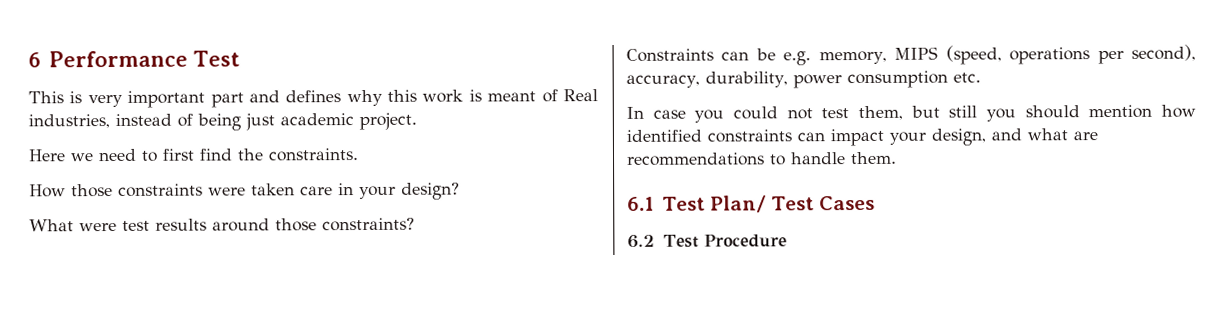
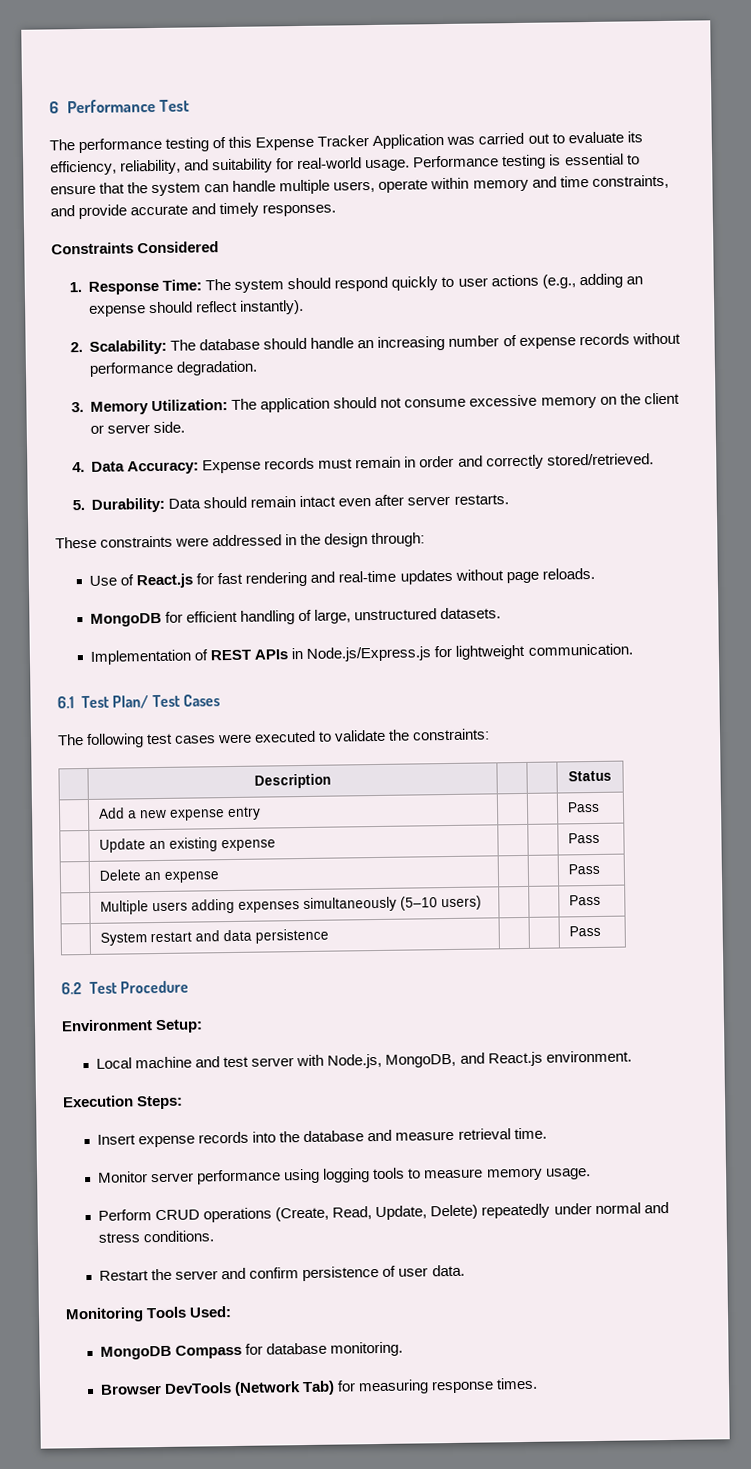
- This is very important part and defines why this work is meant of Real industries, instead of being just academic project.
- Here we need to first find the constraints.
- How those constraints were taken care in your design?
- What were test results around those constraints?
- Constraints can be e.g. memory, MIPS (speed, operations per second), accuracy, durability, power consumption etc.
- In case you could not test them, but still you should mention how identified constraints can impact your design, and what are recommendations to handle them.
+ The performance testing of this Expense Tracker Application was carried out to evaluate its efficiency, reliability, and suitability for real-world usage. Performance testing is essential to ensure that the system can handle multiple users, operate within memory and time constraints, and provide accurate and timely responses.
+ Constraints Considered
+ 1. Response Time: The system should respond quickly to user actions (e.g., adding an expense should reflect instantly).
+ 2. Scalability: The database should handle an increasing number of expense records without performance degradation.
+ 3. Memory Utilization: The application should not consume excessive memory on the client or server side.
+ 4. Data Accuracy: Expense records must remain in order and correctly stored/retrieved.
+ 5. Durability: Data should remain intact even after server restarts.
+ These constraints were addressed in the design through:
+ Use of React.js for fast rendering and real-time updates without page reloads.
+ MongoDB for efficient handling of large, unstructured datasets.
+ Implementation of REST APIs in Node.js/Express.js for lightweight communication.
+ The following test cases were executed to validate the constraints:
+ | Description | | | Status
+ | Add a new expense entry | | | Pass
+ | Update an existing expense | | | Pass
+ | Delete an expense | | | Pass
+ | Multiple users adding expenses simultaneously (5–10 users) | | | Pass
+ | System restart and data persistence | | | Pass
  6.2 Test Procedure
+ Environment Setup:
+ Local machine and test server with Node.js, MongoDB, and React.js environment.
+ Execution Steps:
+ Insert expense records into the database and measure retrieval time.
+ Monitor server performance using logging tools to measure memory usage.
+ Perform CRUD operations (Create, Read, Update, Delete) repeatedly under normal and stress conditions.
+ Restart the server and confirm persistence of user data.
+ Monitoring Tools Used:
+ MongoDB Compass for database monitoring.
+ Browser DevTools (Network Tab) for measuring response times.

